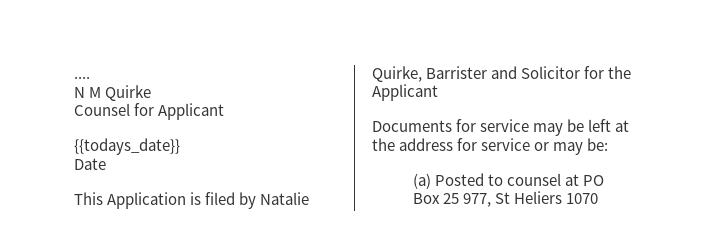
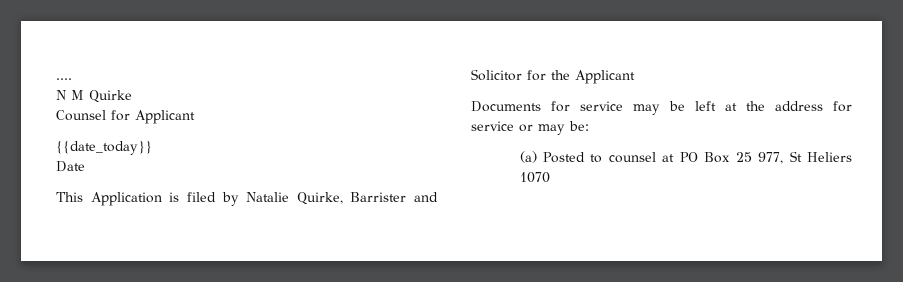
- {{todays_date}}
+ {{date_today}}

